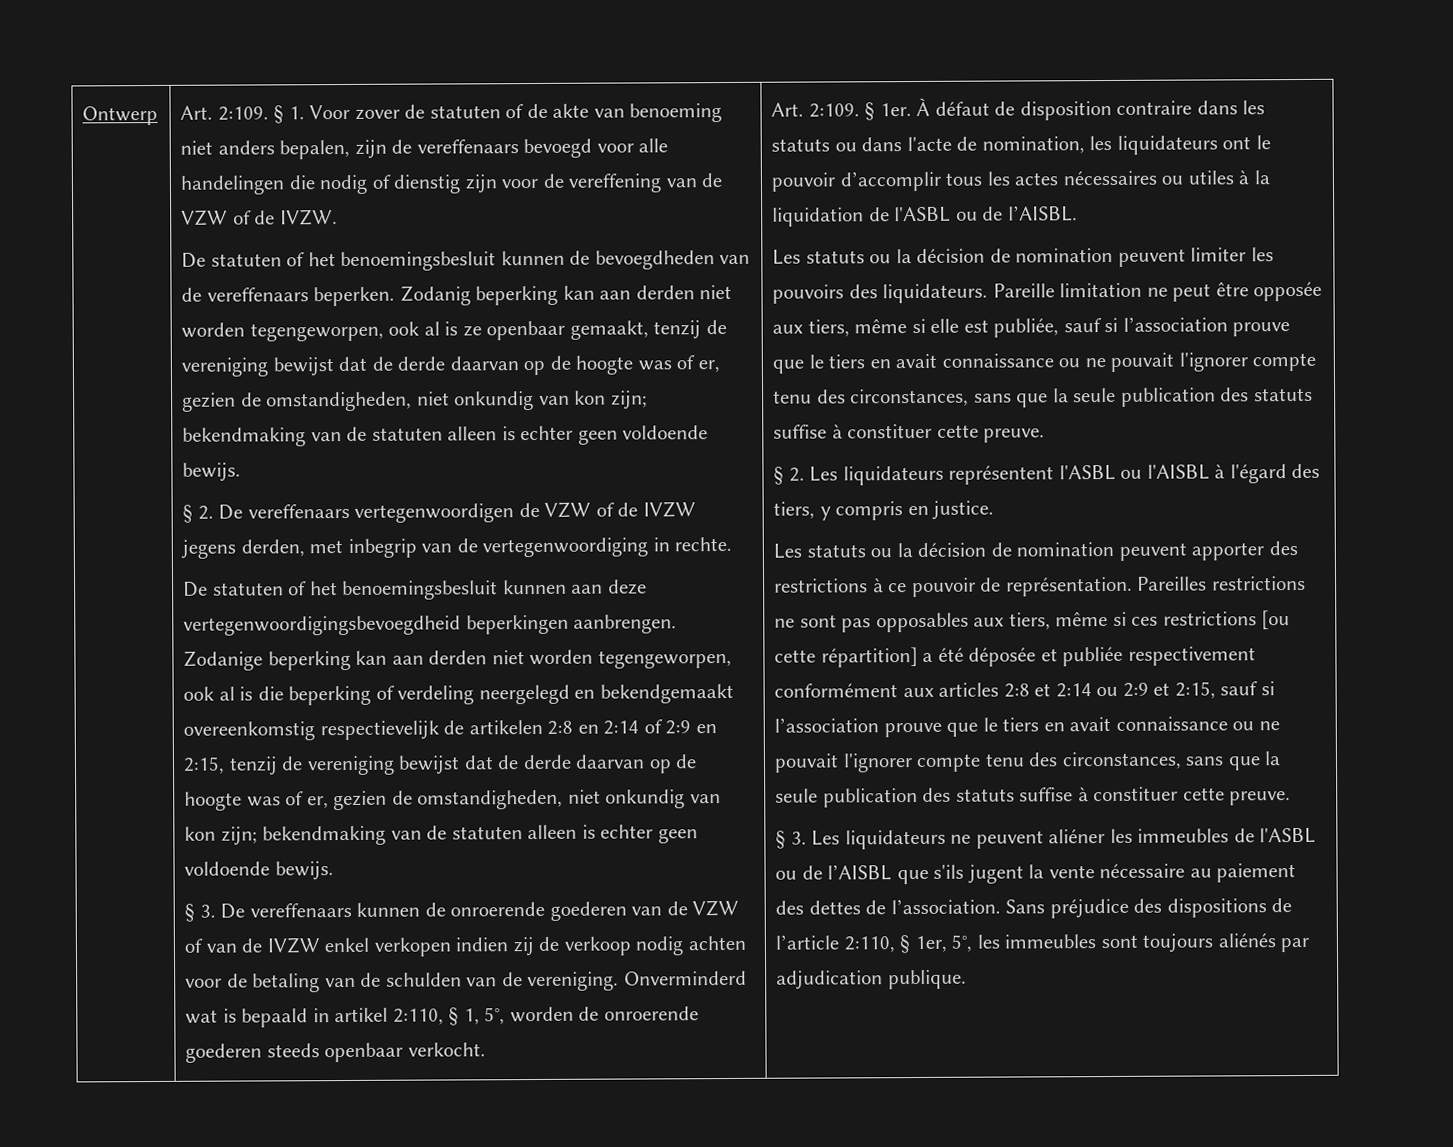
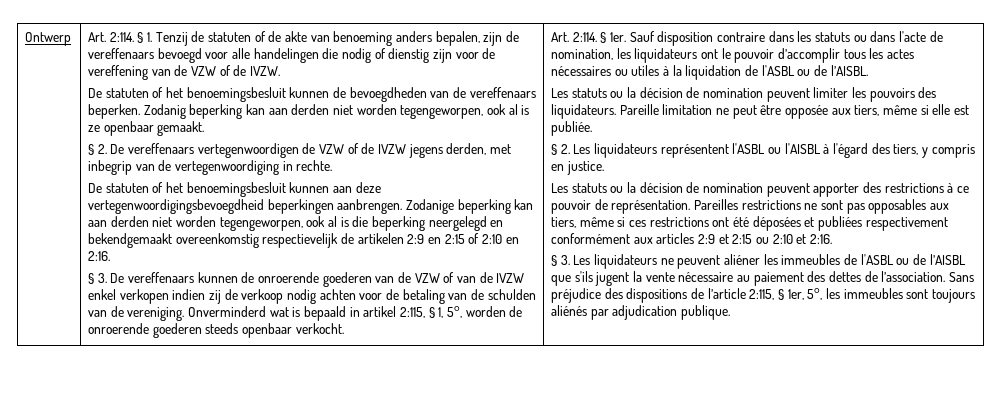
- Ontwerp | Art. 2:109.
+ Ontwerp | Art. 2:114.
- § 1. Voor zover de statuten of de akte van benoeming niet anders bepalen, zijn de vereffenaars bevoegd voor alle handelingen die nodig of dienstig zijn voor de vereffening van de VZW of de IVZW.
+ § 1. Tenzij de statuten of de akte van benoeming anders bepalen, zijn de vereffenaars bevoegd voor alle handelingen die nodig of dienstig zijn voor de vereffening van de VZW of de IVZW.
- Zodanig beperking kan aan derden niet worden tegengeworpen, ook al is ze openbaar gemaakt, tenzij de vereniging bewijst dat de derde daarvan op de hoogte was of er, gezien de omstandigheden, niet onkundig van kon zijn; bekendmaking van de statuten alleen is echter geen voldoende bewijs.
+ Zodanig beperking kan aan derden niet worden tegengeworpen, ook al is ze openbaar gemaakt.
- Zodanige beperking kan aan derden niet worden tegengeworpen, ook al is die beperking of verdeling neergelegd en bekendgemaakt overeenkomstig respectievelijk de artikelen 2:8 en 2:14 of 2:9 en 2:15, tenzij de vereniging bewijst dat de derde daarvan op de hoogte was of er, gezien de omstandigheden, niet onkundig van kon zijn; bekendmaking van de statuten alleen is echter geen voldoende bewijs.
+ Zodanige beperking kan aan derden niet worden tegengeworpen, ook al is die beperking neergelegd en bekendgemaakt overeenkomstig respectievelijk de artikelen 2:9 en 2:15 of 2:10 en 2:16.
- Onverminderd wat is bepaald in artikel 2:110, § 1, 5°, worden de onroerende goederen steeds openbaar verkocht. | Art. 2:109.
+ Onverminderd wat is bepaald in artikel 2:115, § 1, 5°, worden de onroerende goederen steeds openbaar verkocht. | Art. 2:114.
- À défaut de disposition contraire dans les statuts ou dans l'acte de nomination, les liquidateurs ont le pouvoir d’accomplir tous les actes nécessaires ou utiles à la liquidation de l'ASBL ou de l’AISBL.
+ Sauf disposition contraire dans les statuts ou dans l'acte de nomination, les liquidateurs ont le pouvoir d’accomplir tous les actes nécessaires ou utiles à la liquidation de l'ASBL ou de l’AISBL.
- Pareille limitation ne peut être opposée aux tiers, même si elle est publiée, sauf si l’association prouve que le tiers en avait connaissance ou ne pouvait l'ignorer compte tenu des circonstances, sans que la seule publication des statuts suffise à constituer cette preuve.
+ Pareille limitation ne peut être opposée aux tiers, même si elle est publiée.
- Pareilles restrictions ne sont pas opposables aux tiers, même si ces restrictions [ou cette répartition] a été déposée et publiée respectivement conformément aux articles 2:8 et 2:14 ou 2:9 et 2:15, sauf si l’association prouve que le tiers en avait connaissance ou ne pouvait l'ignorer compte tenu des circonstances, sans que la seule publication des statuts suffise à constituer cette preuve.
+ Pareilles restrictions ne sont pas opposables aux tiers, même si ces restrictions ont été déposées et publiées respectivement conformément aux articles 2:9 et 2:15 ou 2:10 et 2:16.
- Sans préjudice des dispositions de l’article 2:110, § 1er, 5°, les immeubles sont toujours aliénés par adjudication publique.
+ Sans préjudice des dispositions de l’article 2:115, § 1er, 5°, les immeubles sont toujours aliénés par adjudication publique.

